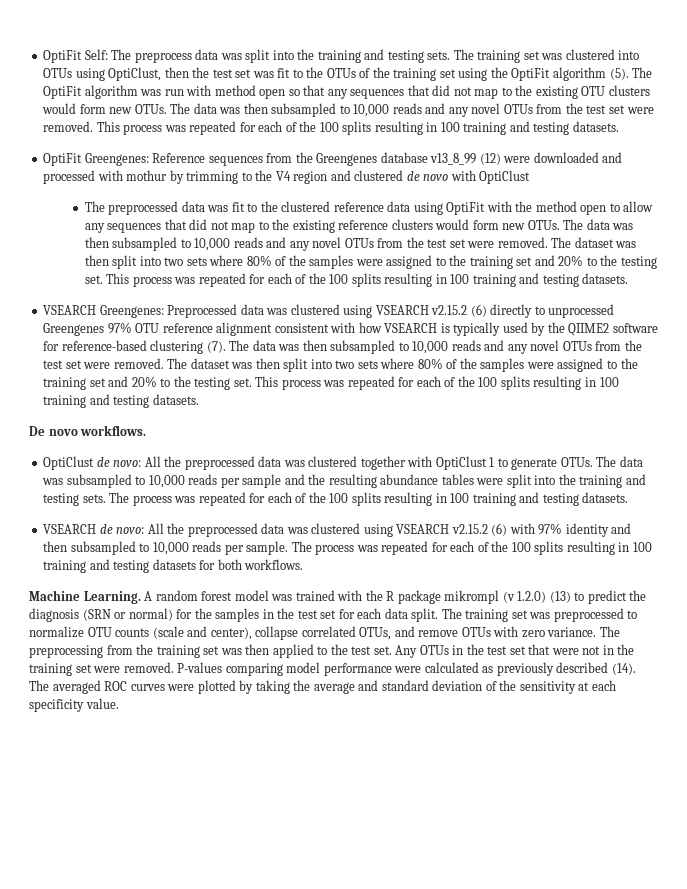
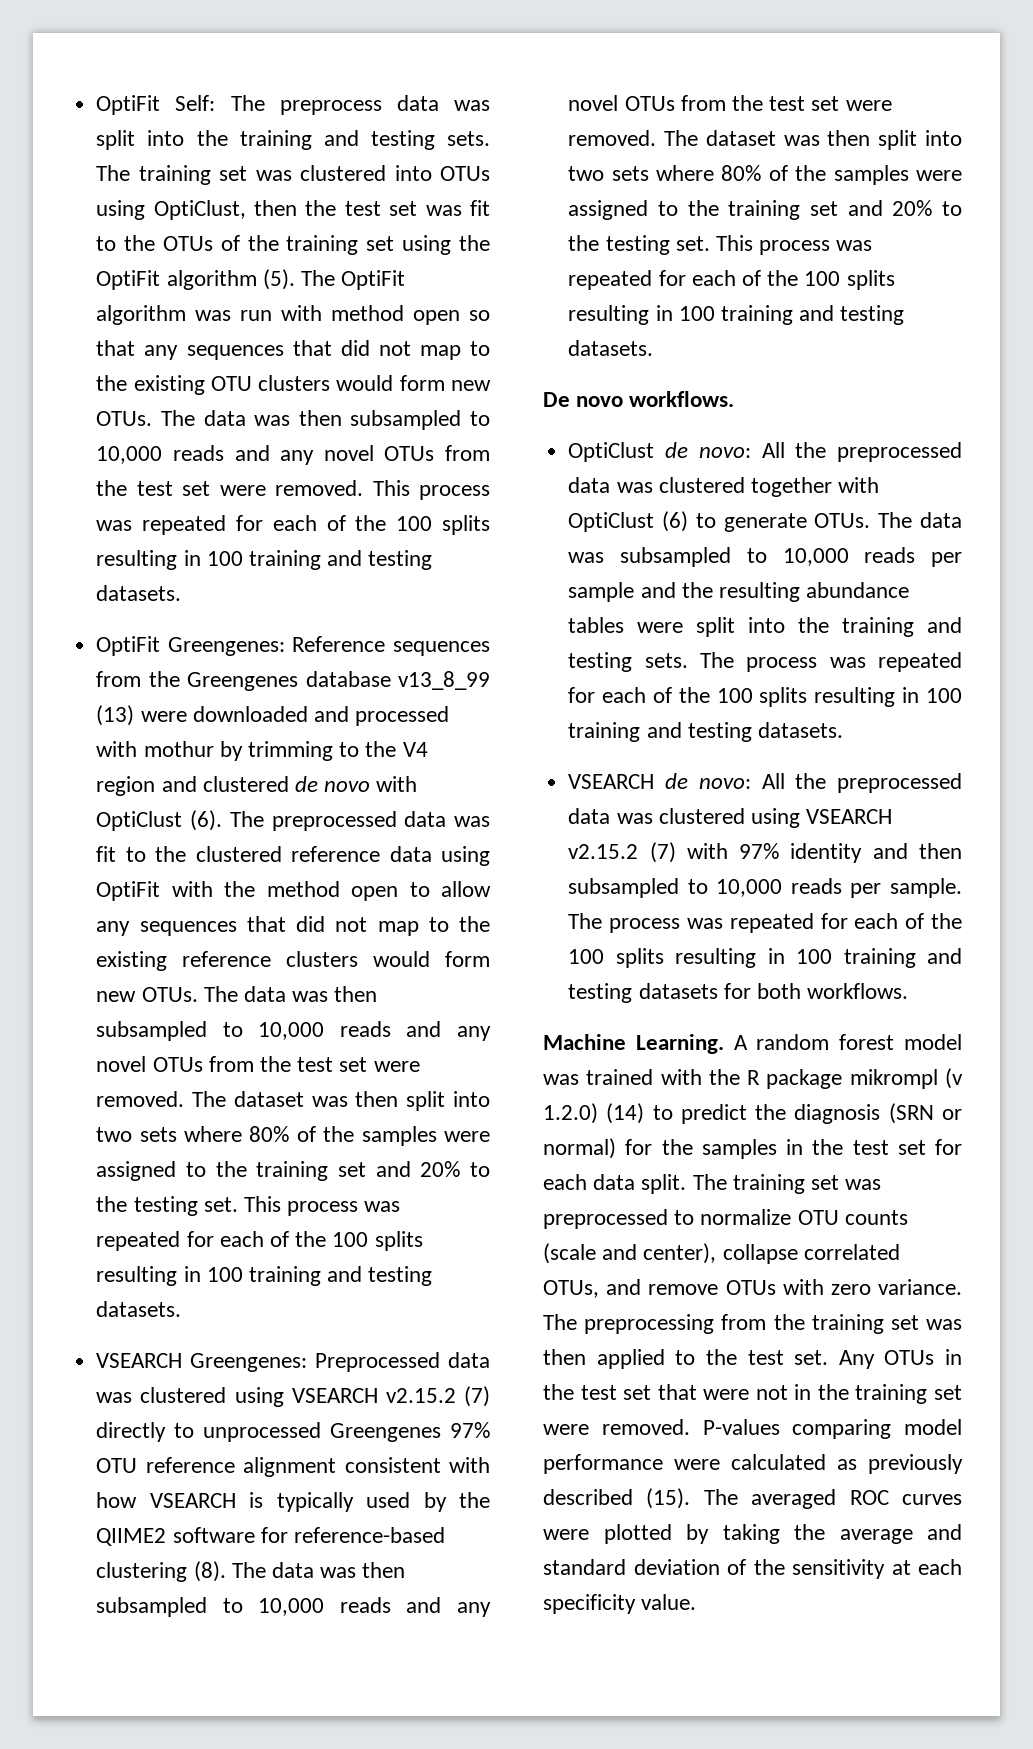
- OptiFit Greengenes: Reference sequences from the Greengenes database v13_8_99 (12) were downloaded and processed with mothur by trimming to the V4 region and clustered de novo with OptiClust
- The preprocessed data was fit to the clustered reference data using OptiFit with the method open to allow any sequences that did not map to the existing reference clusters would form new OTUs.
+ OptiFit Greengenes: Reference sequences from the Greengenes database v13_8_99 (13) were downloaded and processed with mothur by trimming to the V4 region and clustered de novo with OptiClust (6). The preprocessed data was fit to the clustered reference data using OptiFit with the method open to allow any sequences that did not map to the existing reference clusters would form new OTUs.
- VSEARCH Greengenes: Preprocessed data was clustered using VSEARCH v2.15.2 (6) directly to unprocessed Greengenes 97% OTU reference alignment consistent with how VSEARCH is typically used by the QIIME2 software for reference-based clustering (7).
+ VSEARCH Greengenes: Preprocessed data was clustered using VSEARCH v2.15.2 (7) directly to unprocessed Greengenes 97% OTU reference alignment consistent with how VSEARCH is typically used by the QIIME2 software for reference-based clustering (8).
- OptiClust de novo: All the preprocessed data was clustered together with OptiClust 1 to generate OTUs.
+ OptiClust de novo: All the preprocessed data was clustered together with OptiClust (6) to generate OTUs.
- VSEARCH de novo: All the preprocessed data was clustered using VSEARCH v2.15.2 (6) with 97% identity and then subsampled to 10,000 reads per sample.
+ VSEARCH de novo: All the preprocessed data was clustered using VSEARCH v2.15.2 (7) with 97% identity and then subsampled to 10,000 reads per sample.
- A random forest model was trained with the R package mikrompl (v 1.2.0) (13) to predict the diagnosis (SRN or normal) for the samples in the test set for each data split.
+ A random forest model was trained with the R package mikrompl (v 1.2.0) (14) to predict the diagnosis (SRN or normal) for the samples in the test set for each data split.
- P-values comparing model performance were calculated as previously described (14).
+ P-values comparing model performance were calculated as previously described (15).

